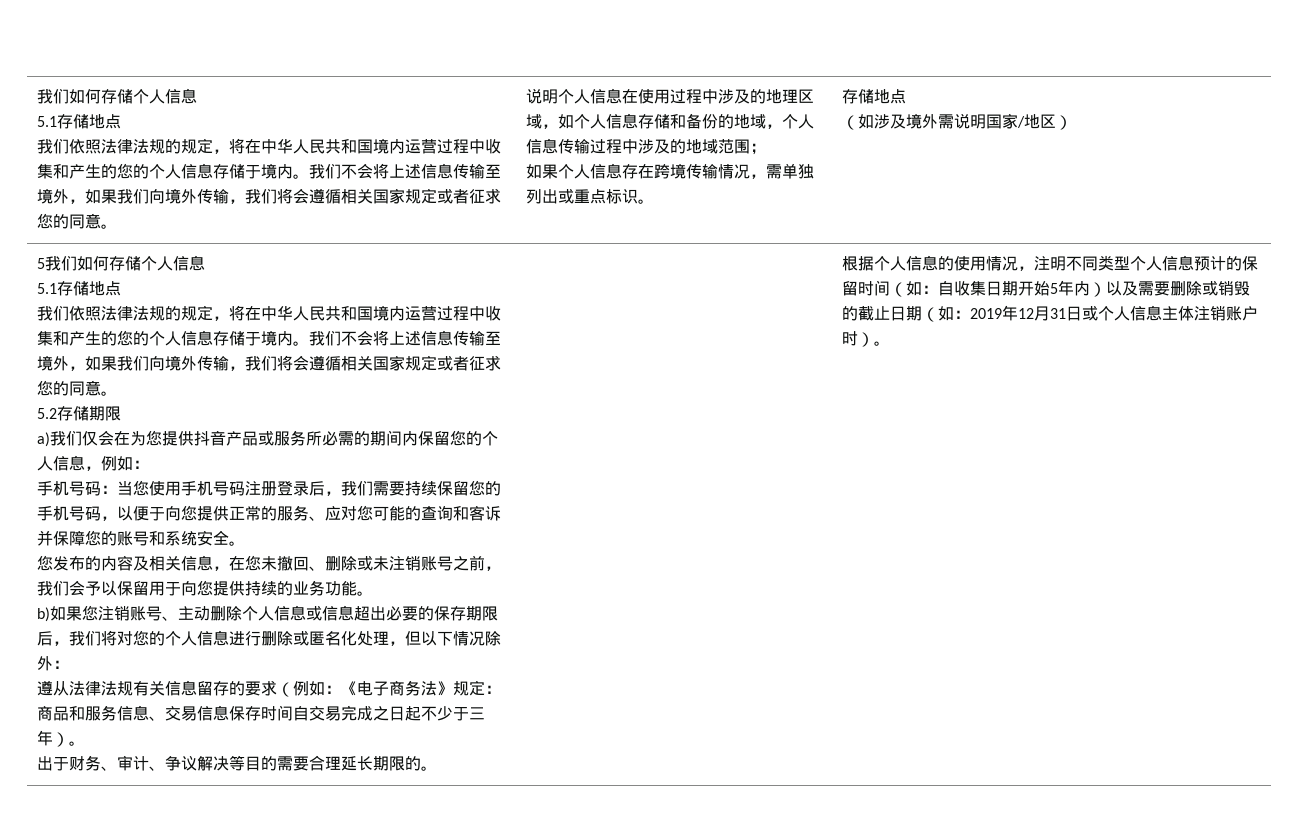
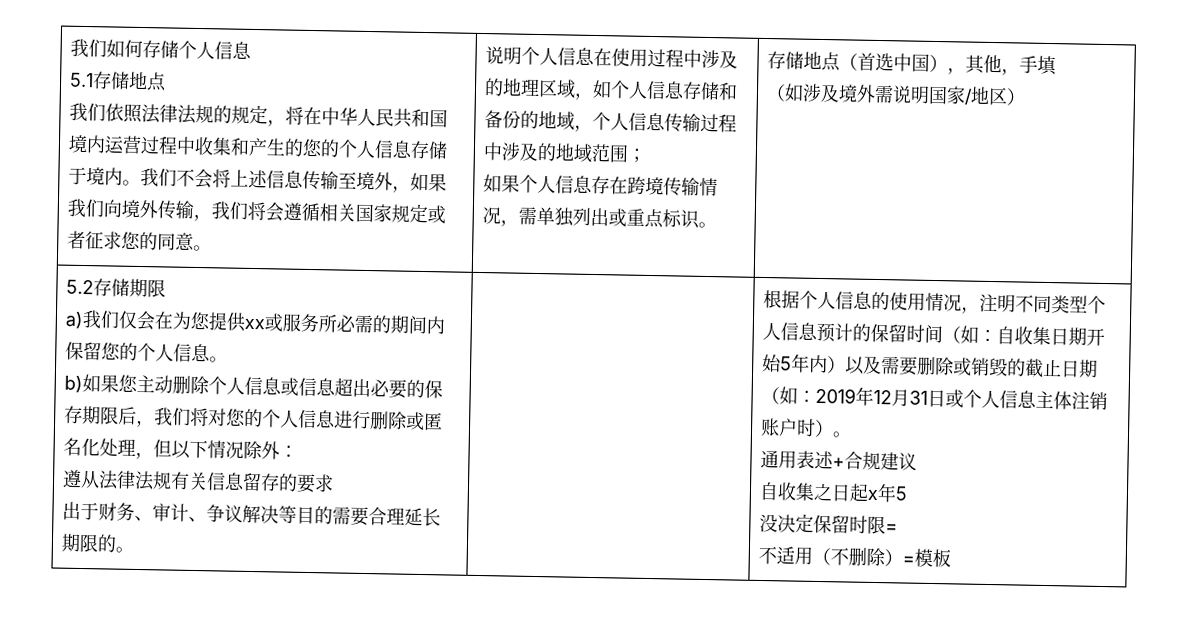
- 如果个人信息存在跨境传输情况，需单独列出或重点标识。 | 存储地点
+ 如果个人信息存在跨境传输情况，需单独列出或重点标识。 | 存储地点（首选中国），其他，手填
- 5我们如何存储个人信息
- 5.1存储地点
- 我们依照法律法规的规定，将在中华人民共和国境内运营过程中收集和产生的您的个人信息存储于境内。我们不会将上述信息传输至境外，如果我们向境外传输，我们将会遵循相关国家规定或者征求您的同意。
- a)我们仅会在为您提供抖音产品或服务所必需的期间内保留您的个人信息，例如：
- 手机号码：当您使用手机号码注册登录后，我们需要持续保留您的手机号码，以便于向您提供正常的服务、应对您可能的查询和客诉并保障您的账号和系统安全。
- 您发布的内容及相关信息，在您未撤回、删除或未注销账号之前，我们会予以保留用于向您提供持续的业务功能。
+ a)我们仅会在为您提供xx或服务所必需的期间内保留您的个人信息。
- b)如果您注销账号、主动删除个人信息或信息超出必要的保存期限后，我们将对您的个人信息进行删除或匿名化处理，但以下情况除外：
+ b)如果您主动删除个人信息或信息超出必要的保存期限后，我们将对您的个人信息进行删除或匿名化处理，但以下情况除外：
- 遵从法律法规有关信息留存的要求（例如：《电子商务法》规定：商品和服务信息、交易信息保存时间自交易完成之日起不少于三年）。
+ 遵从法律法规有关信息留存的要求
+ 通用表述+合规建议
+ 自收集之日起x年5
+ 没决定保留时限=
+ 不适用（不删除）=模板

